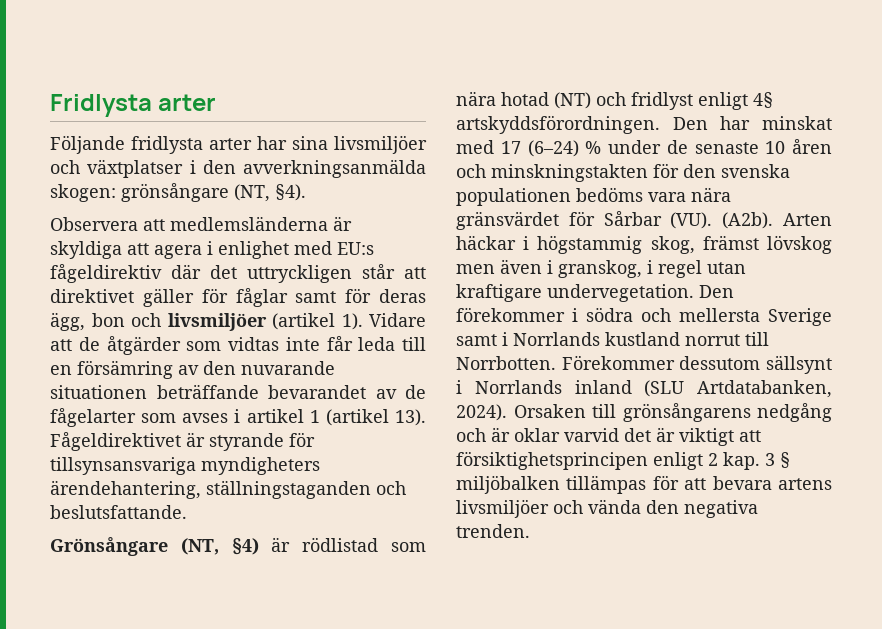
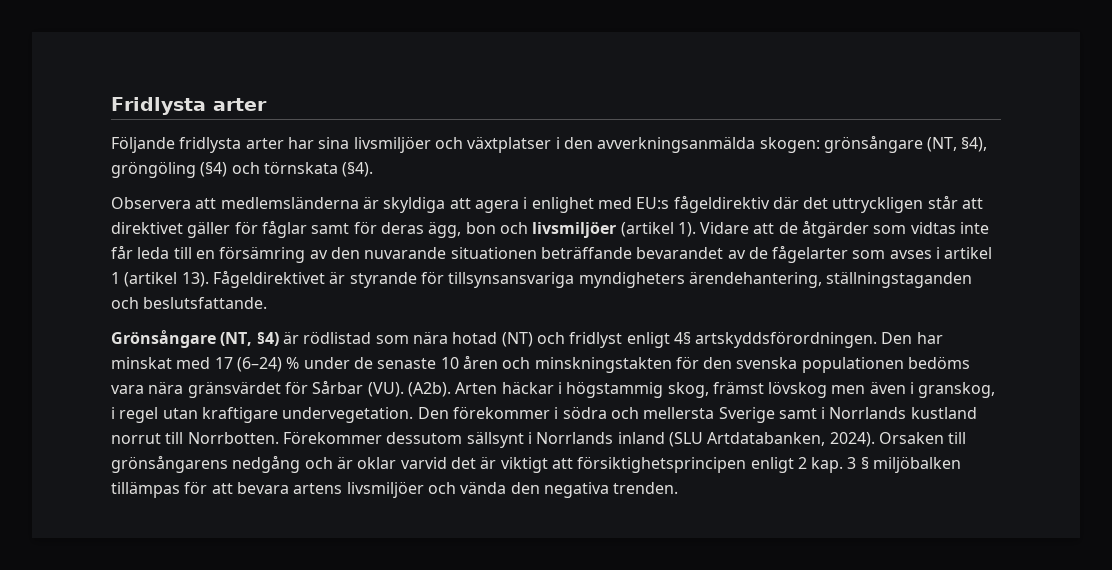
- Följande fridlysta arter har sina livsmiljöer och växtplatser i den avverkningsanmälda skogen: grönsångare (NT, §4).
+ Följande fridlysta arter har sina livsmiljöer och växtplatser i den avverkningsanmälda skogen: grönsångare (NT, §4), gröngöling (§4) och törnskata (§4).

